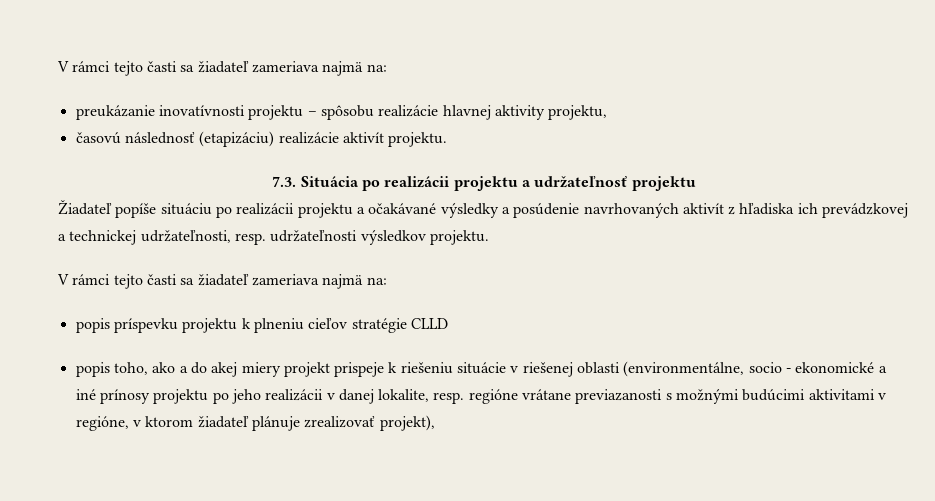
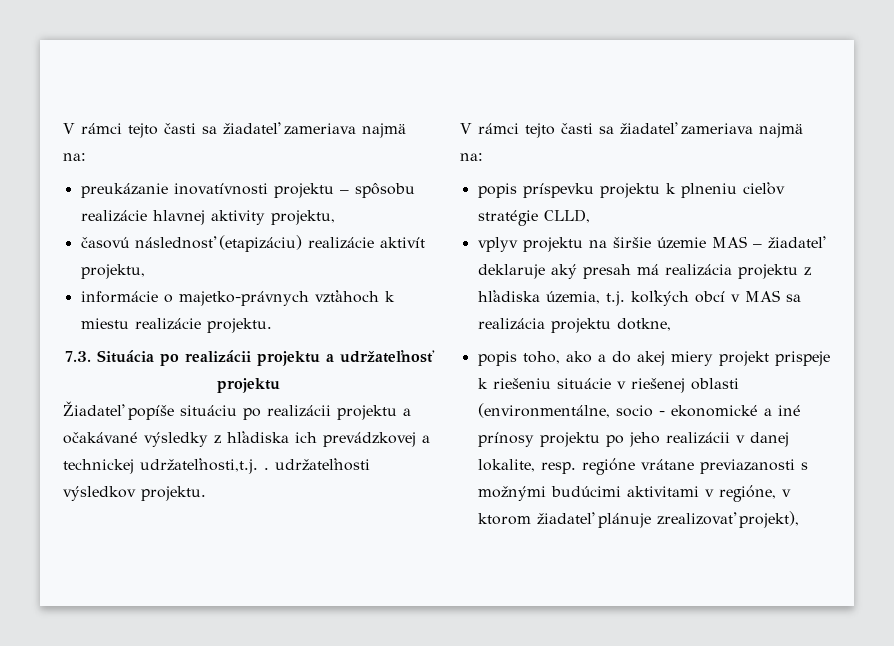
- časovú následnosť (etapizáciu) realizácie aktivít projektu.
+ časovú následnosť (etapizáciu) realizácie aktivít projektu,
+ informácie o majetko-právnych vzťahoch k miestu realizácie projektu.
- Žiadateľ popíše situáciu po realizácii projektu a očakávané výsledky a posúdenie navrhovaných aktivít z hľadiska ich prevádzkovej a technickej udržateľnosti, resp. udržateľnosti výsledkov projektu.
+ Žiadateľ popíše situáciu po realizácii projektu a očakávané výsledky z hľadiska ich prevádzkovej a technickej udržateľnosti,t.j. . udržateľnosti výsledkov projektu.
- popis príspevku projektu k plneniu cieľov stratégie CLLD
+ popis príspevku projektu k plneniu cieľov stratégie CLLD,
+ vplyv projektu na širšie územie MAS – žiadateľ deklaruje aký presah má realizácia projektu z hľadiska územia, t.j. koľkých obcí v MAS sa realizácia projektu dotkne,

